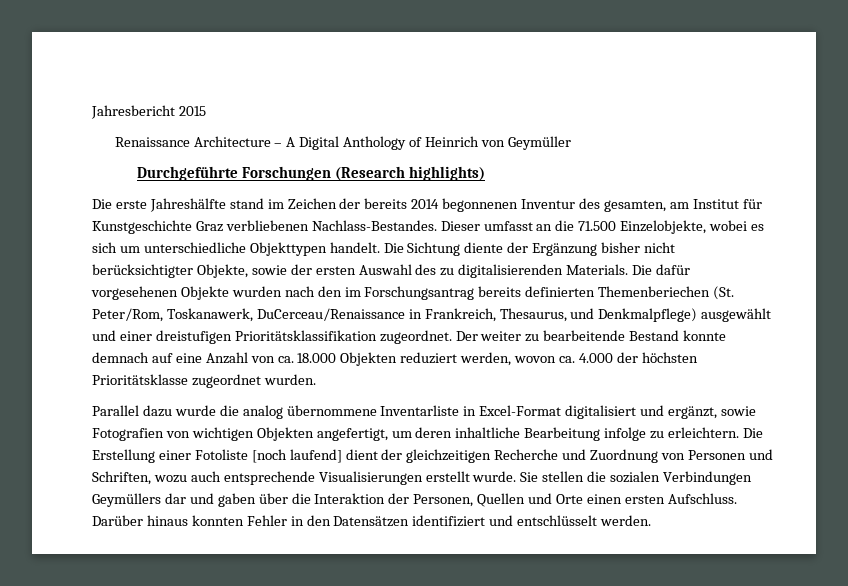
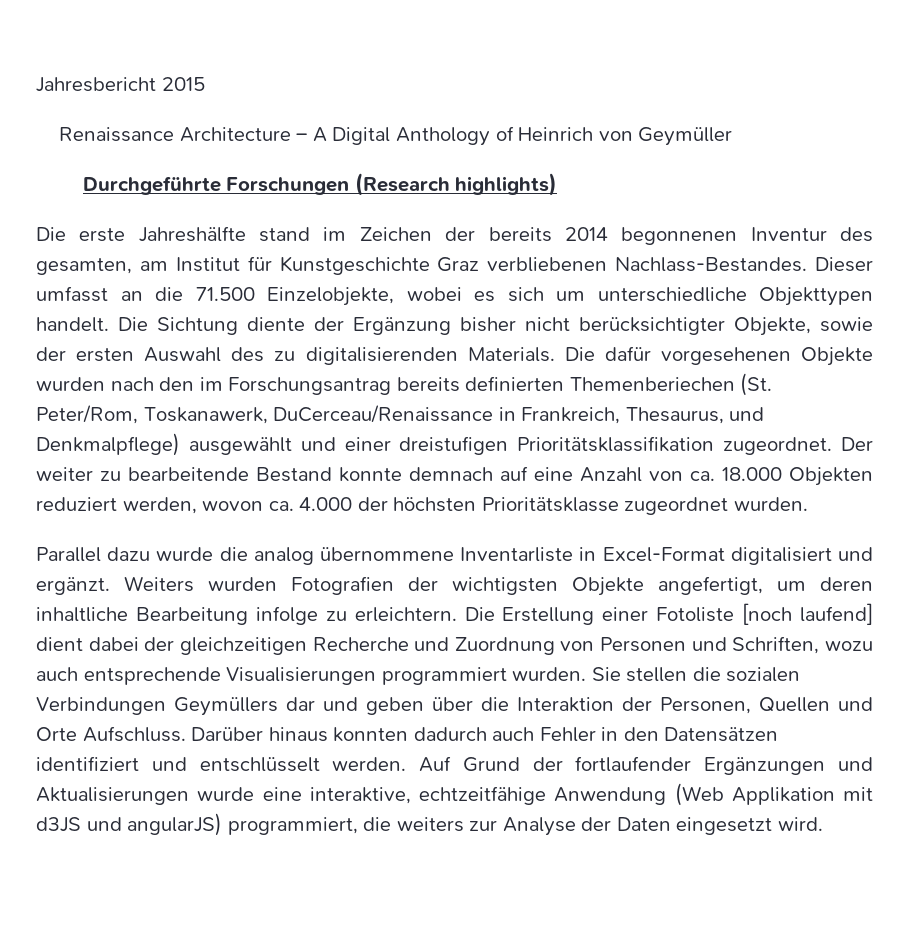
- Parallel dazu wurde die analog übernommene Inventarliste in Excel-Format digitalisiert und ergänzt, sowie Fotografien von wichtigen Objekten angefertigt, um deren inhaltliche Bearbeitung infolge zu erleichtern.
+ Parallel dazu wurde die analog übernommene Inventarliste in Excel-Format digitalisiert und ergänzt. Weiters wurden Fotografien der wichtigsten Objekte angefertigt, um deren inhaltliche Bearbeitung infolge zu erleichtern.
- Die Erstellung einer Fotoliste [noch laufend] dient der gleichzeitigen Recherche und Zuordnung von Personen und Schriften, wozu auch entsprechende Visualisierungen erstellt wurde.
+ Die Erstellung einer Fotoliste [noch laufend] dient dabei der gleichzeitigen Recherche und Zuordnung von Personen und Schriften, wozu auch entsprechende Visualisierungen programmiert wurden.
- Sie stellen die sozialen Verbindungen Geymüllers dar und gaben über die Interaktion der Personen, Quellen und Orte einen ersten Aufschluss.
+ Sie stellen die sozialen Verbindungen Geymüllers dar und geben über die Interaktion der Personen, Quellen und Orte Aufschluss.
- Darüber hinaus konnten Fehler in den Datensätzen identifiziert und entschlüsselt werden.
+ Darüber hinaus konnten dadurch auch Fehler in den Datensätzen identifiziert und entschlüsselt werden.
+ Auf Grund der fortlaufender Ergänzungen und Aktualisierungen wurde eine interaktive, echtzeitfähige Anwendung (Web Applikation mit d3JS und angularJS) programmiert, die weiters zur Analyse der Daten eingesetzt wird.

